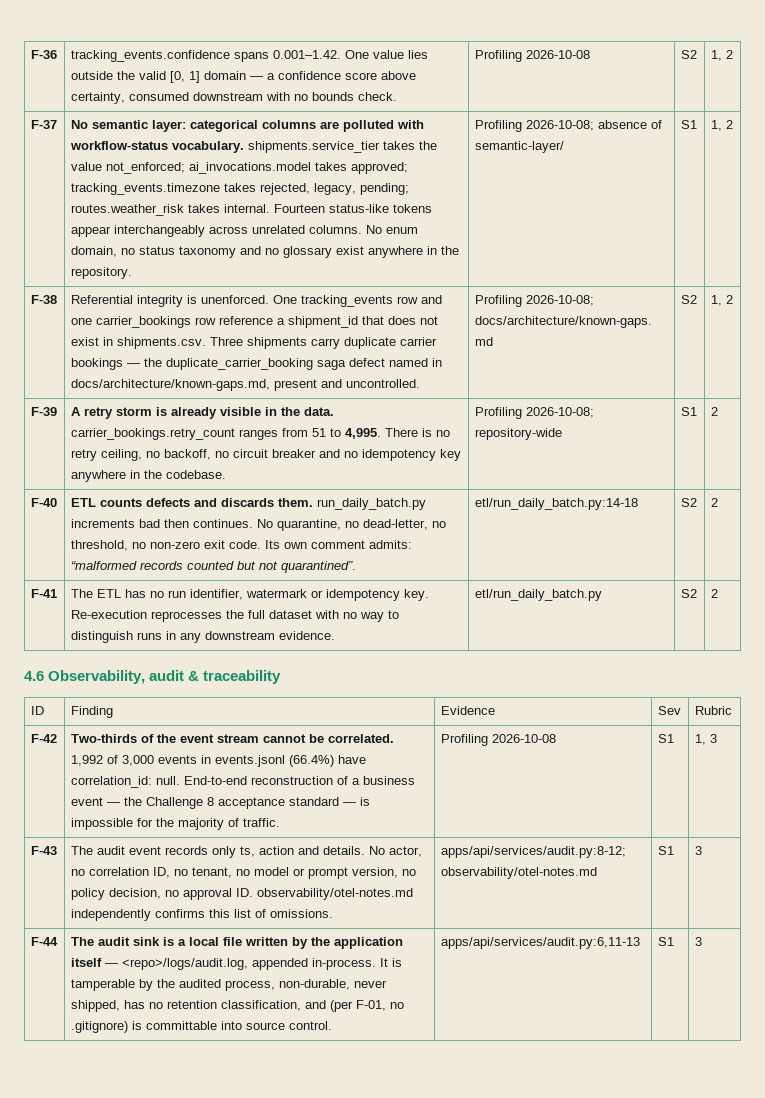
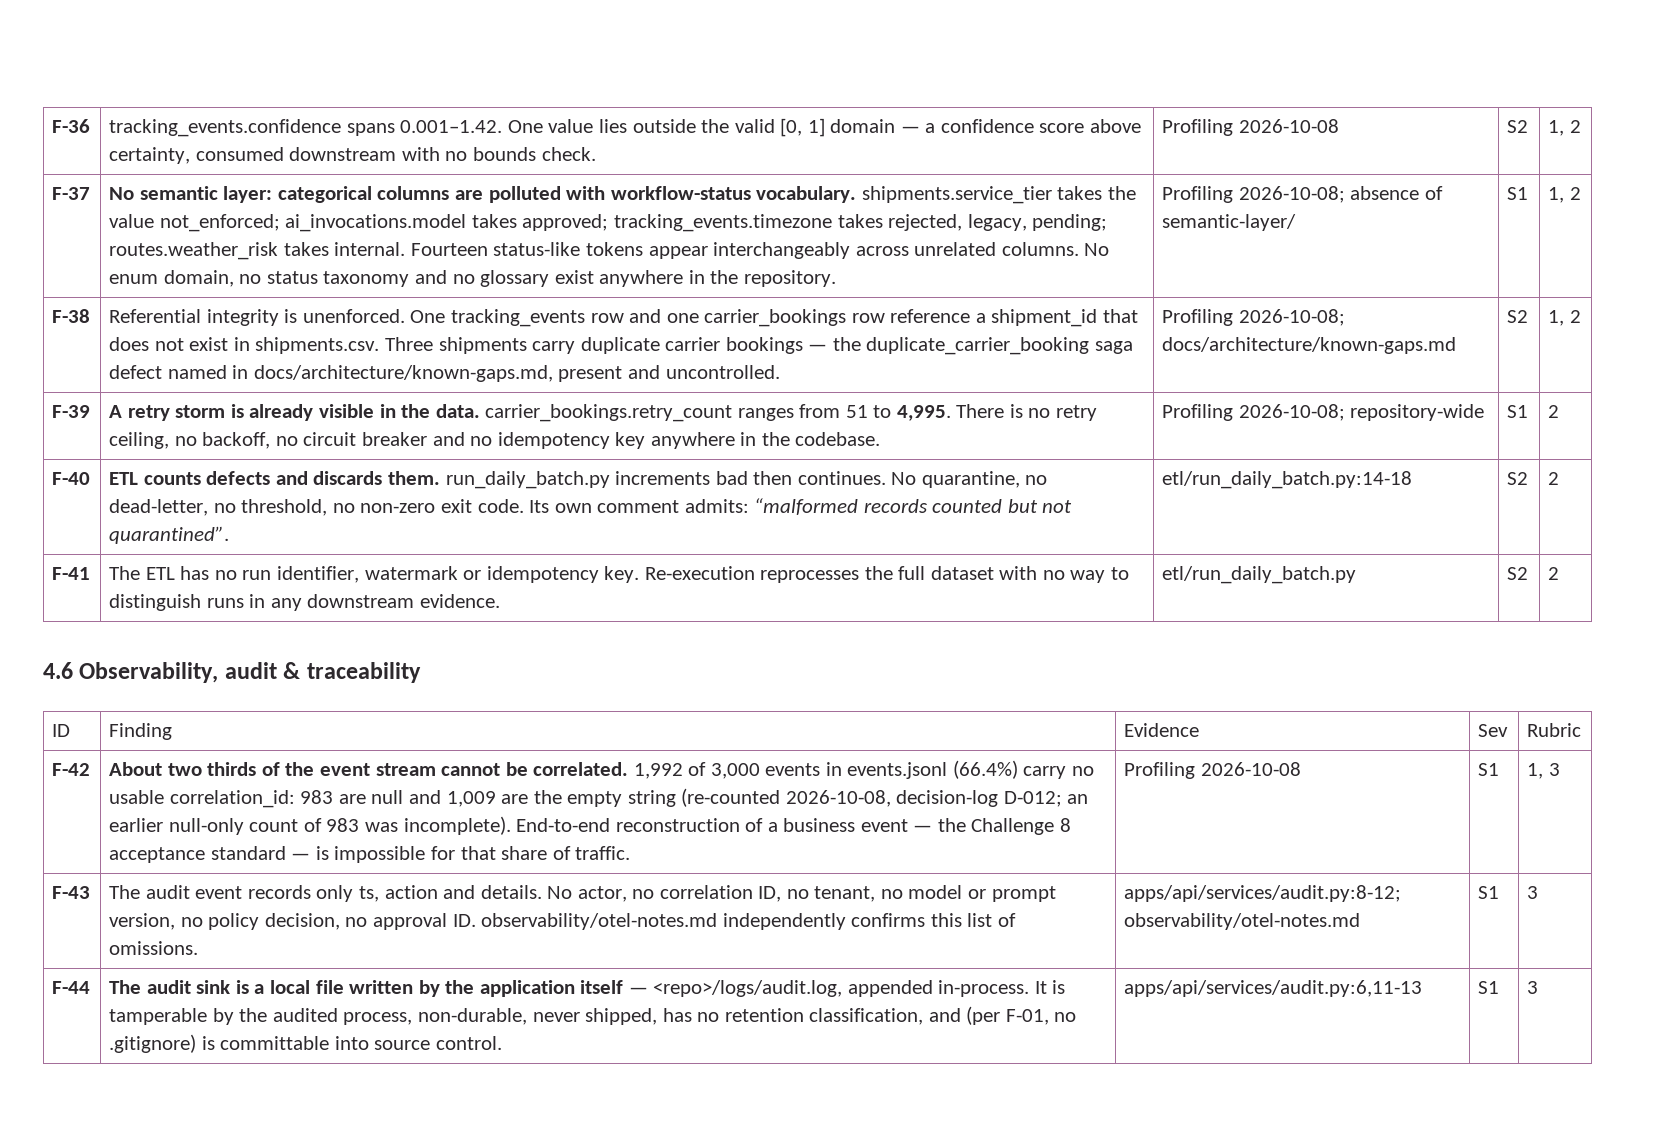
- Two-thirds of the event stream cannot be correlated.
+ About two thirds of the event stream cannot be correlated.
- 1,992 of 3,000 events in events.jsonl (66.4%) have correlation_id: null.
+ 1,992 of 3,000 events in events.jsonl (66.4%) carry no usable correlation_id: 983 are null and 1,009 are the empty string (re-counted 2026-10-08, decision-log D-012; an earlier null-only count of 983 was incomplete).
- End-to-end reconstruction of a business event — the Challenge 8 acceptance standard — is impossible for the majority of traffic.
+ End-to-end reconstruction of a business event — the Challenge 8 acceptance standard — is impossible for that share of traffic.

